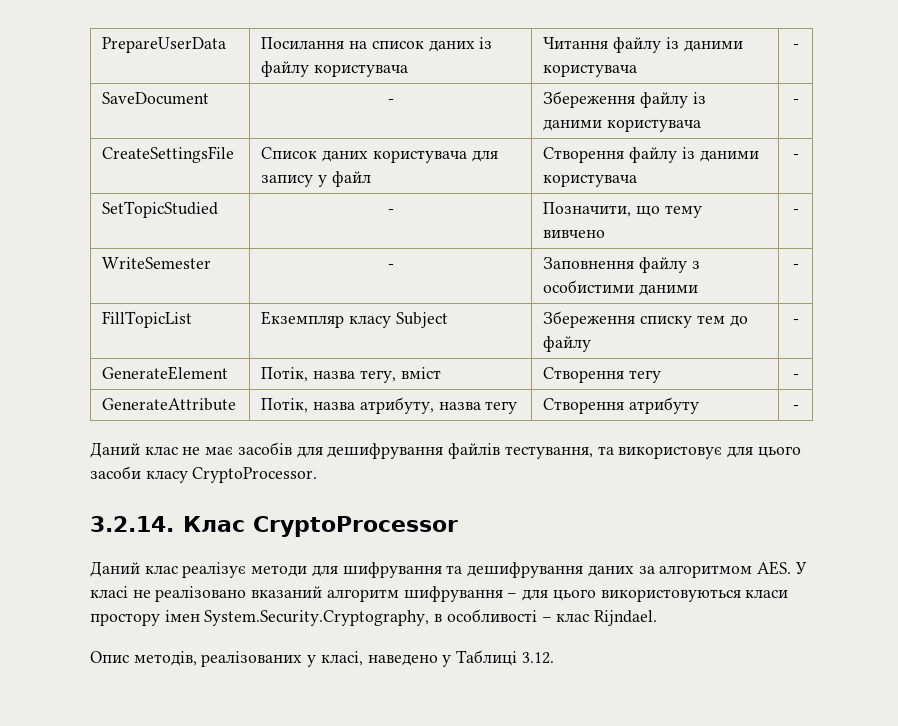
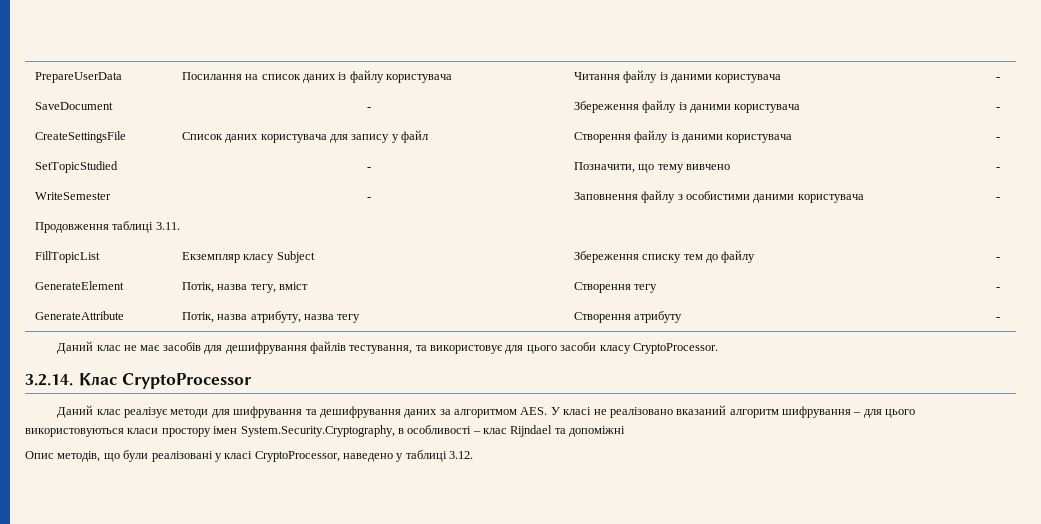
- WriteSemester | - | Заповнення файлу з особистими даними | -
+ WriteSemester | - | Заповнення файлу з особистими даними користувача | -
+ Продовження таблиці 3.11.
- Даний клас реалізує методи для шифрування та дешифрування даних за алгоритмом AES. У класі не реалізовано вказаний алгоритм шифрування – для цього використовуються класи простору імен System.Security.Cryptography, в особливості – клас Rijndael.
+ Даний клас реалізує методи для шифрування та дешифрування даних за алгоритмом AES. У класі не реалізовано вказаний алгоритм шифрування – для цього використовуються класи простору імен System.Security.Cryptography, в особливості – клас Rijndael та допоміжні
- Опис методів, реалізованих у класі, наведено у Таблиці 3.12.
+ Опис методів, що були реалізовані у класі CryptoProcessor, наведено у таблиці 3.12.

